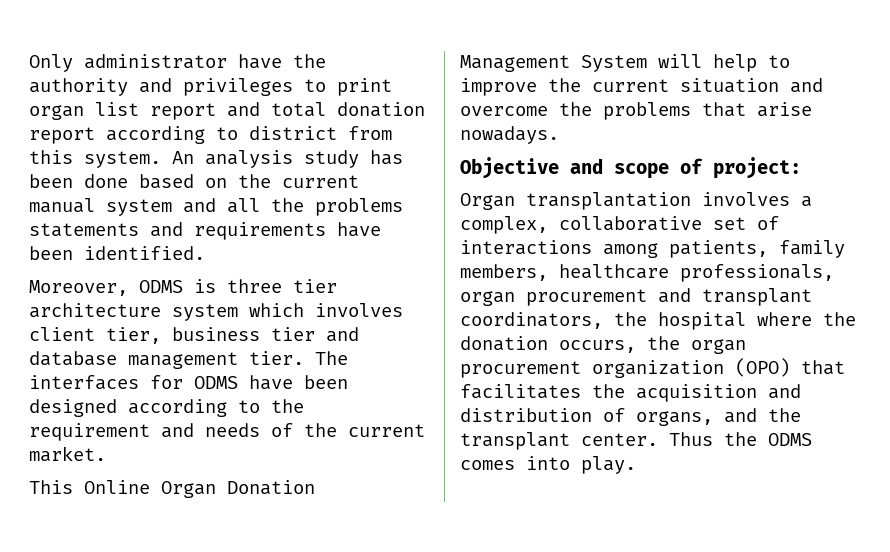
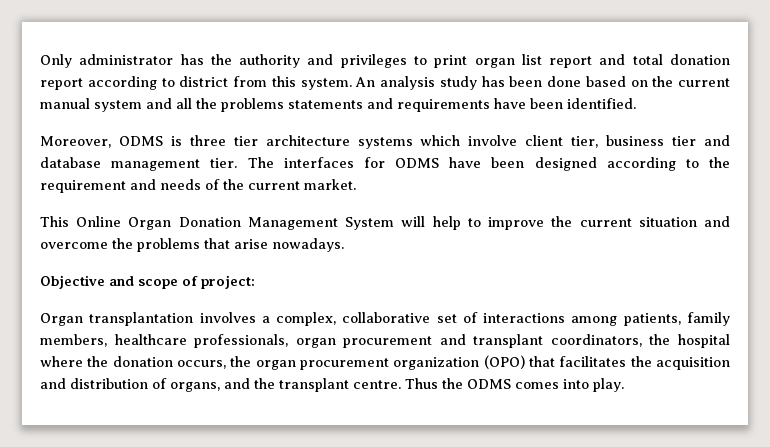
- Only administrator have the authority and privileges to print organ list report and total donation report according to district from this system.
+ Only administrator has the authority and privileges to print organ list report and total donation report according to district from this system.
- Moreover, ODMS is three tier architecture system which involves client tier, business tier and database management tier.
+ Moreover, ODMS is three tier architecture systems which involve client tier, business tier and database management tier.
- Organ transplantation involves a complex, collaborative set of interactions among patients, family members, healthcare professionals, organ procurement and transplant coordinators, the hospital where the donation occurs, the organ procurement organization (OPO) that facilitates the acquisition and distribution of organs, and the transplant center.
+ Organ transplantation involves a complex, collaborative set of interactions among patients, family members, healthcare professionals, organ procurement and transplant coordinators, the hospital where the donation occurs, the organ procurement organization (OPO) that facilitates the acquisition and distribution of organs, and the transplant centre.

